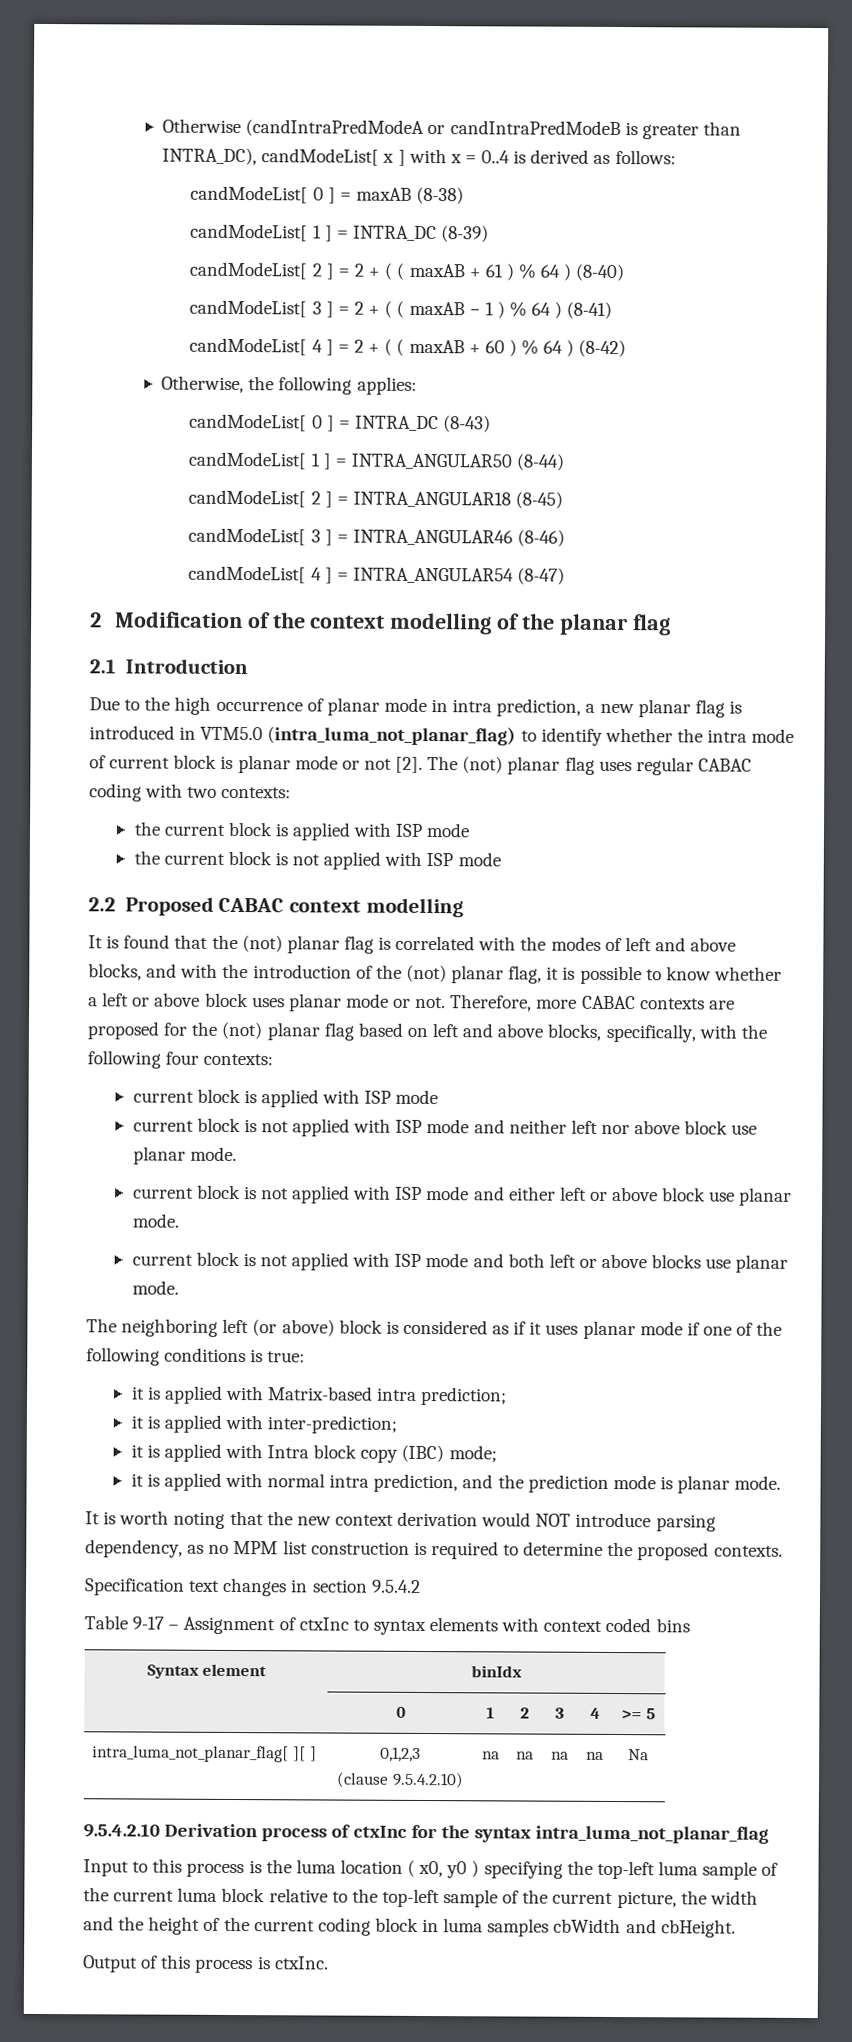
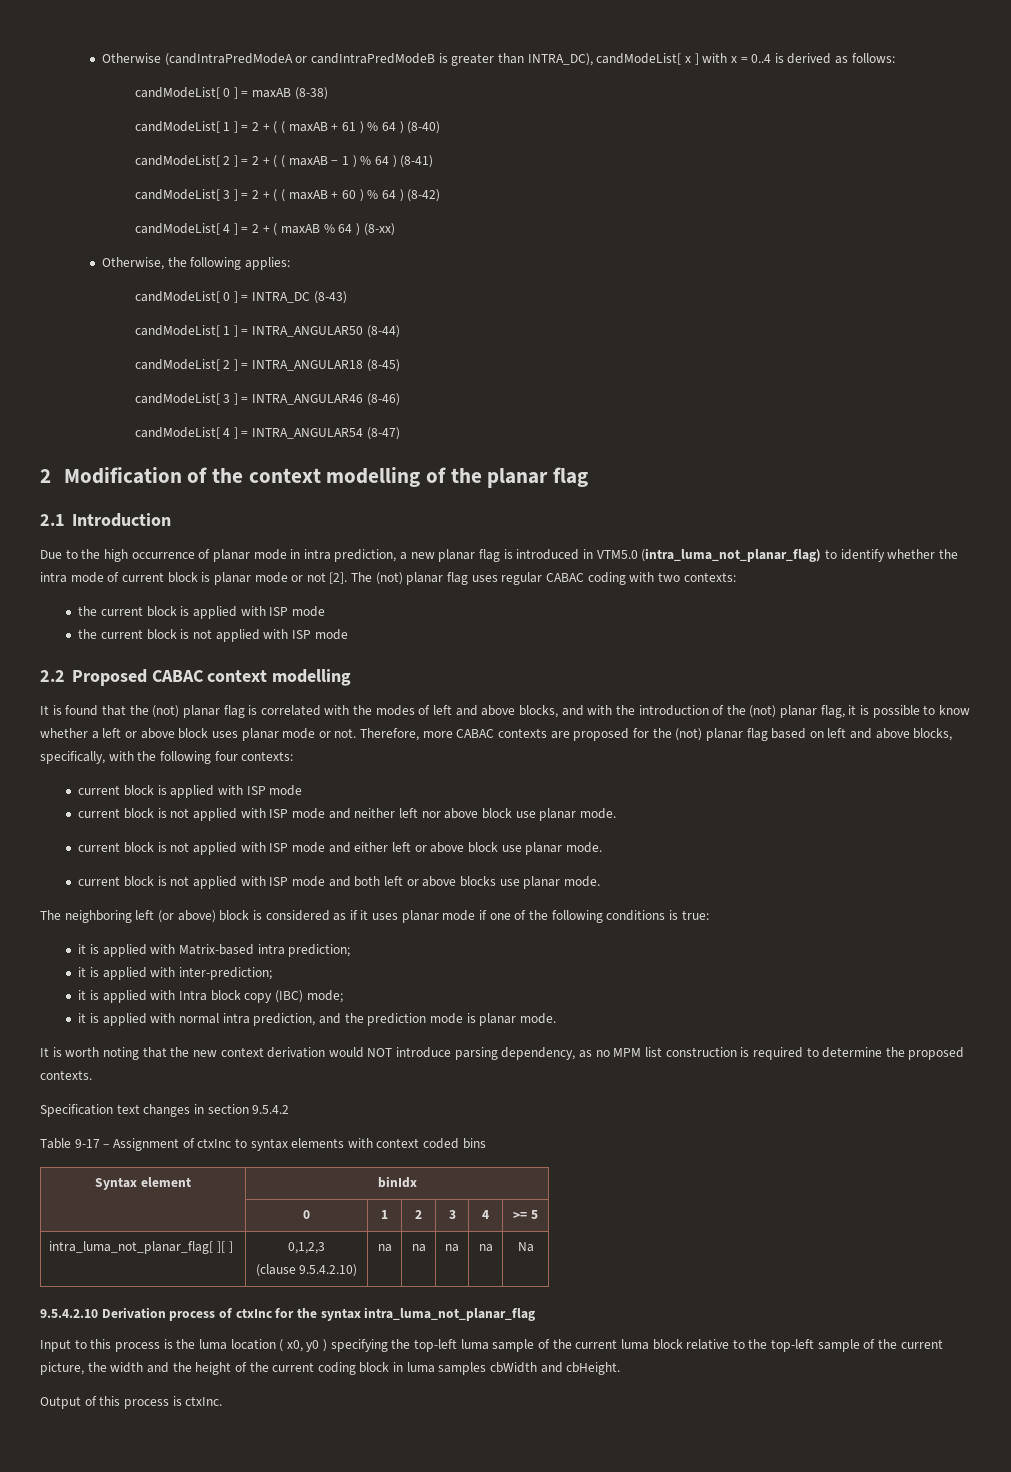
- candModeList[ 1 ] = INTRA_DC (8-39)
- candModeList[ 2 ] = 2 + ( ( maxAB + 61 ) % 64 ) (8-40)
+ candModeList[ 1 ] = 2 + ( ( maxAB + 61 ) % 64 ) (8-40)
- candModeList[ 3 ] = 2 + ( ( maxAB − 1 ) % 64 ) (8-41)
+ candModeList[ 2 ] = 2 + ( ( maxAB − 1 ) % 64 ) (8-41)
- candModeList[ 4 ] = 2 + ( ( maxAB + 60 ) % 64 ) (8-42)
+ candModeList[ 3 ] = 2 + ( ( maxAB + 60 ) % 64 ) (8-42)
+ candModeList[ 4 ] = 2 + ( maxAB % 64 ) (8-xx)

